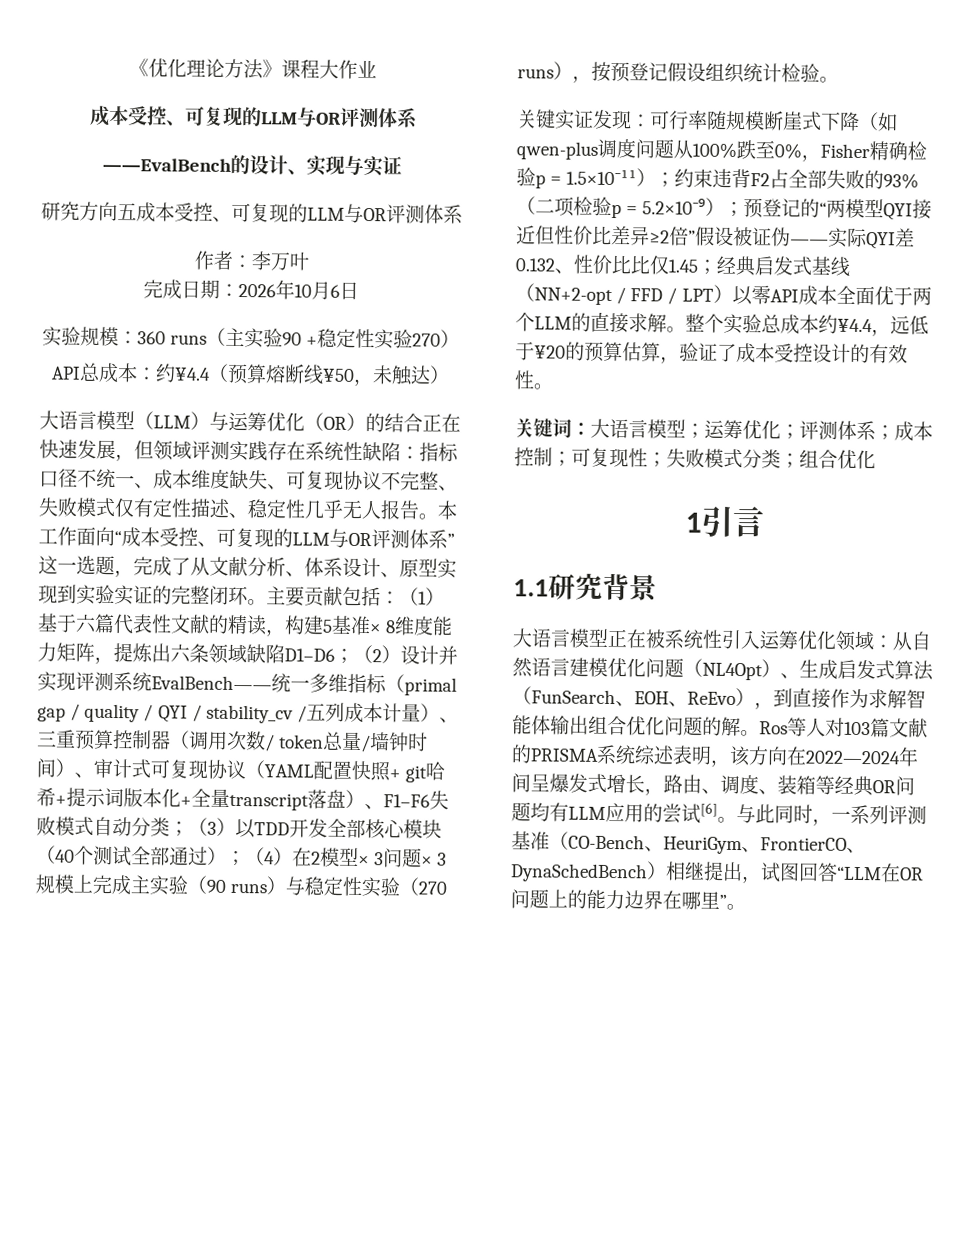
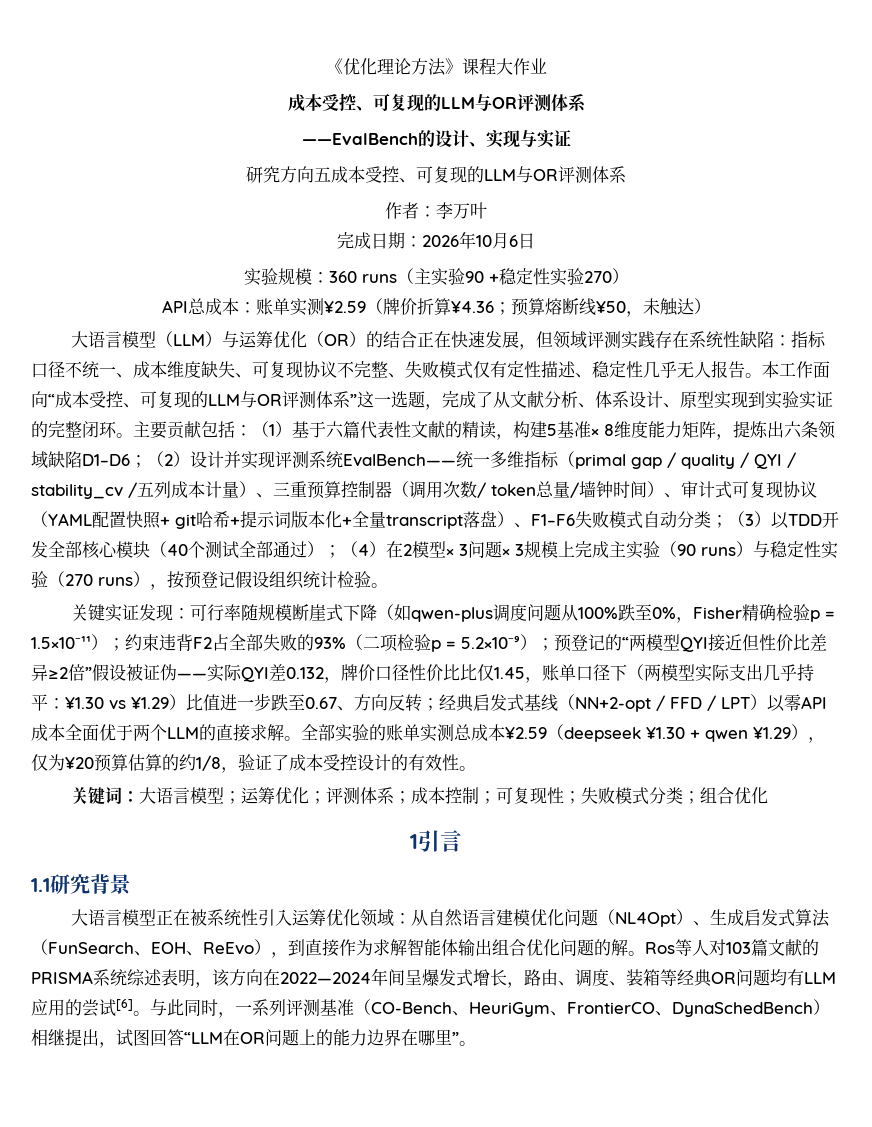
- API总成本：约¥4.4（预算熔断线¥50，未触达）
+ API总成本：账单实测¥2.59（牌价折算¥4.36；预算熔断线¥50，未触达）
- 预登记的“两模型QYI接近但性价比差异≥2倍”假设被证伪——实际QYI差0.132、性价比比仅1.45；
+ 预登记的“两模型QYI接近但性价比差异≥2倍”假设被证伪——实际QYI差0.132，牌价口径性价比比仅1.45，账单口径下（两模型实际支出几乎持平：¥1.30 vs ¥1.29）比值进一步跌至0.67、方向反转；
- 整个实验总成本约¥4.4，远低于¥20的预算估算，验证了成本受控设计的有效性。
+ 全部实验的账单实测总成本¥2.59（deepseek ¥1.30 + qwen ¥1.29），仅为¥20预算估算的约1/8，验证了成本受控设计的有效性。

